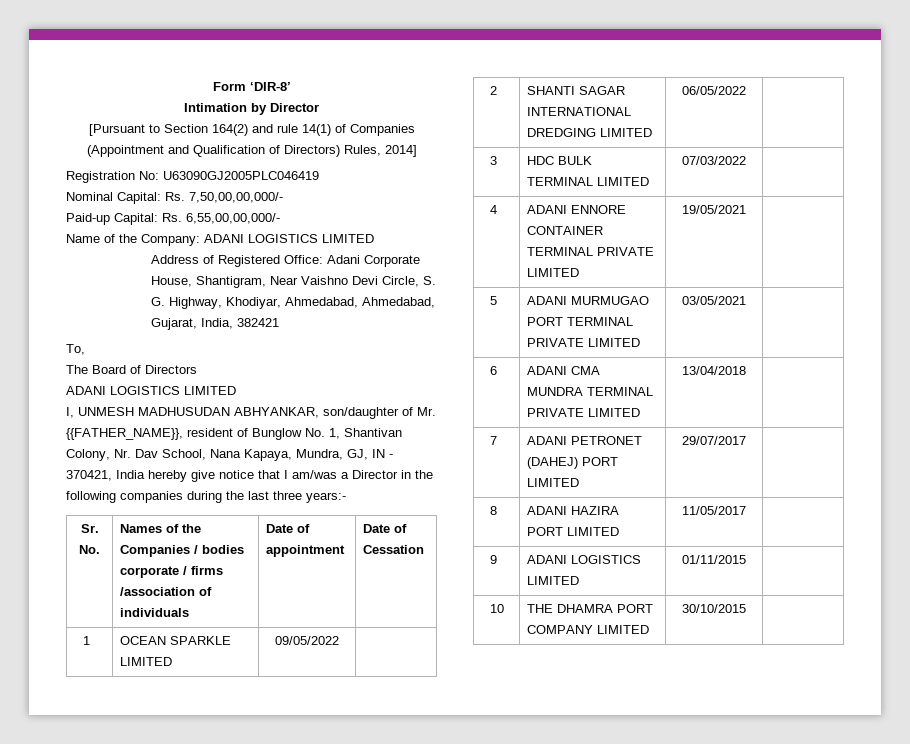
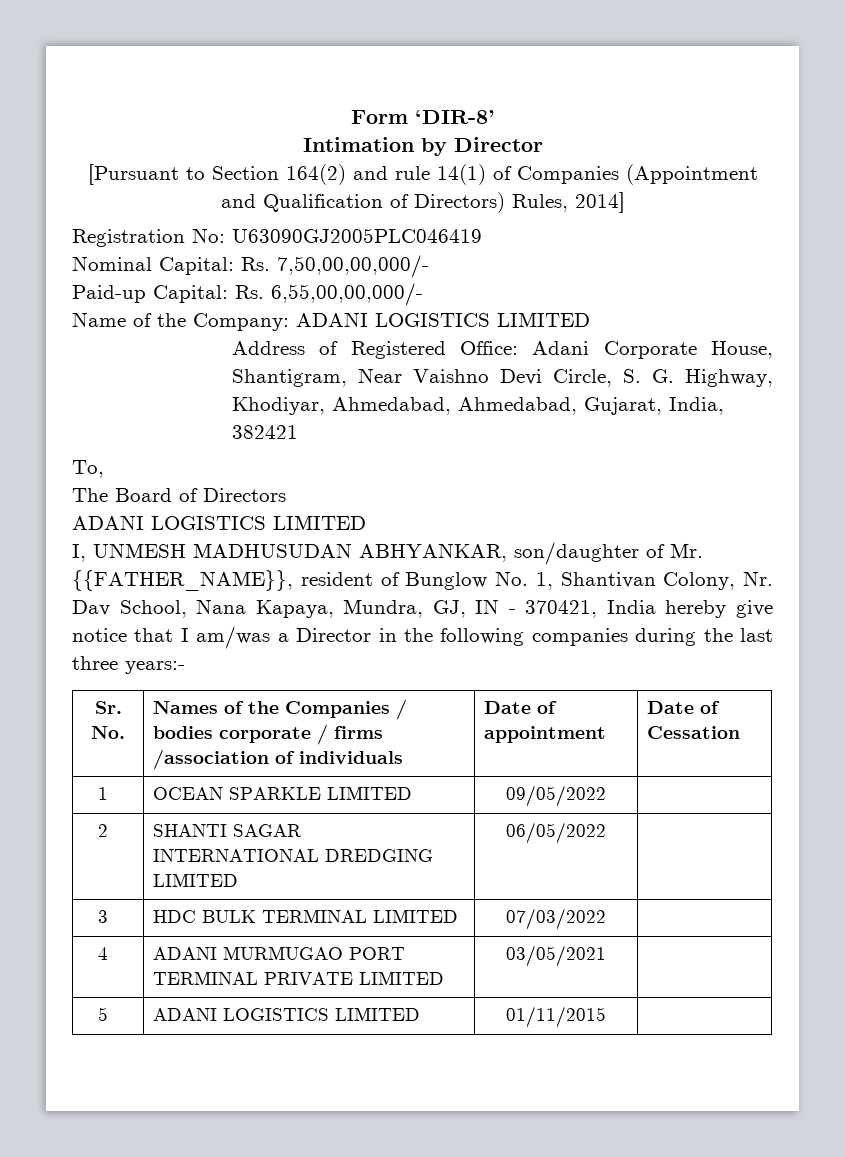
- 4 | ADANI ENNORE CONTAINER TERMINAL PRIVATE LIMITED | 19/05/2021 |
- 5 | ADANI MURMUGAO PORT TERMINAL PRIVATE LIMITED | 03/05/2021 |
+ 4 | ADANI MURMUGAO PORT TERMINAL PRIVATE LIMITED | 03/05/2021 |
- 6 | ADANI CMA MUNDRA TERMINAL PRIVATE LIMITED | 13/04/2018 |
- 7 | ADANI PETRONET (DAHEJ) PORT LIMITED | 29/07/2017 |
- 8 | ADANI HAZIRA PORT LIMITED | 11/05/2017 |
- 9 | ADANI LOGISTICS LIMITED | 01/11/2015 |
- 10 | THE DHAMRA PORT COMPANY LIMITED | 30/10/2015 |
+ 5 | ADANI LOGISTICS LIMITED | 01/11/2015 |

